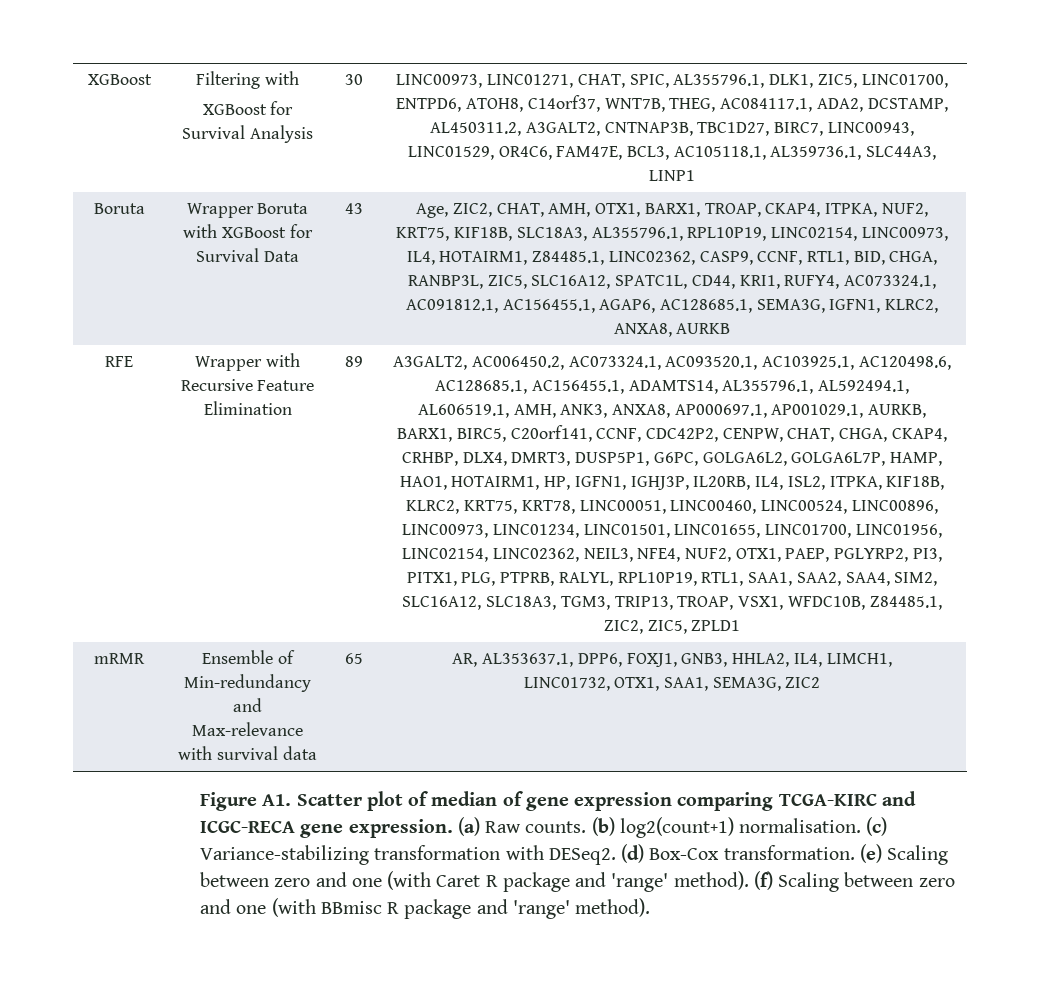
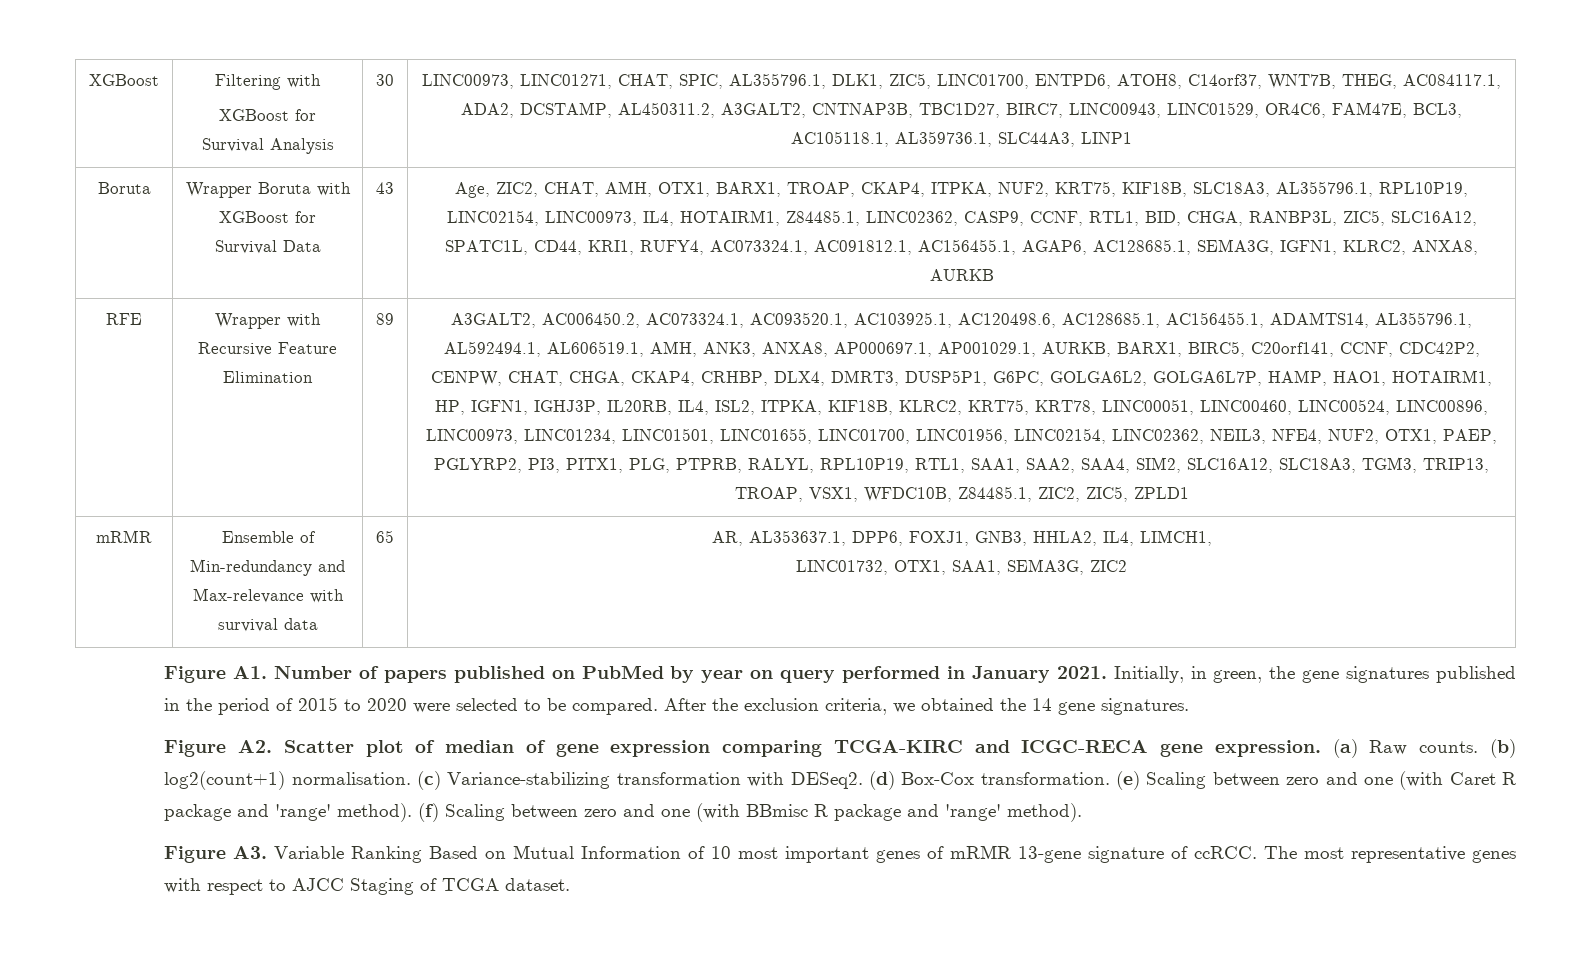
- Figure A1. Scatter plot of median of gene expression comparing TCGA-KIRC and ICGC-RECA gene expression.
+ Figure A1. Number of papers published on PubMed by year on query performed in January 2021. Initially, in green, the gene signatures published in the period of 2015 to 2020 were selected to be compared. After the exclusion criteria, we obtained the 14 gene signatures.
+ Figure A2. Scatter plot of median of gene expression comparing TCGA-KIRC and ICGC-RECA gene expression.
+ Figure A3. Variable Ranking Based on Mutual Information of 10 most important genes of mRMR 13-gene signature of ccRCC. The most representative genes with respect to AJCC Staging of TCGA dataset.

